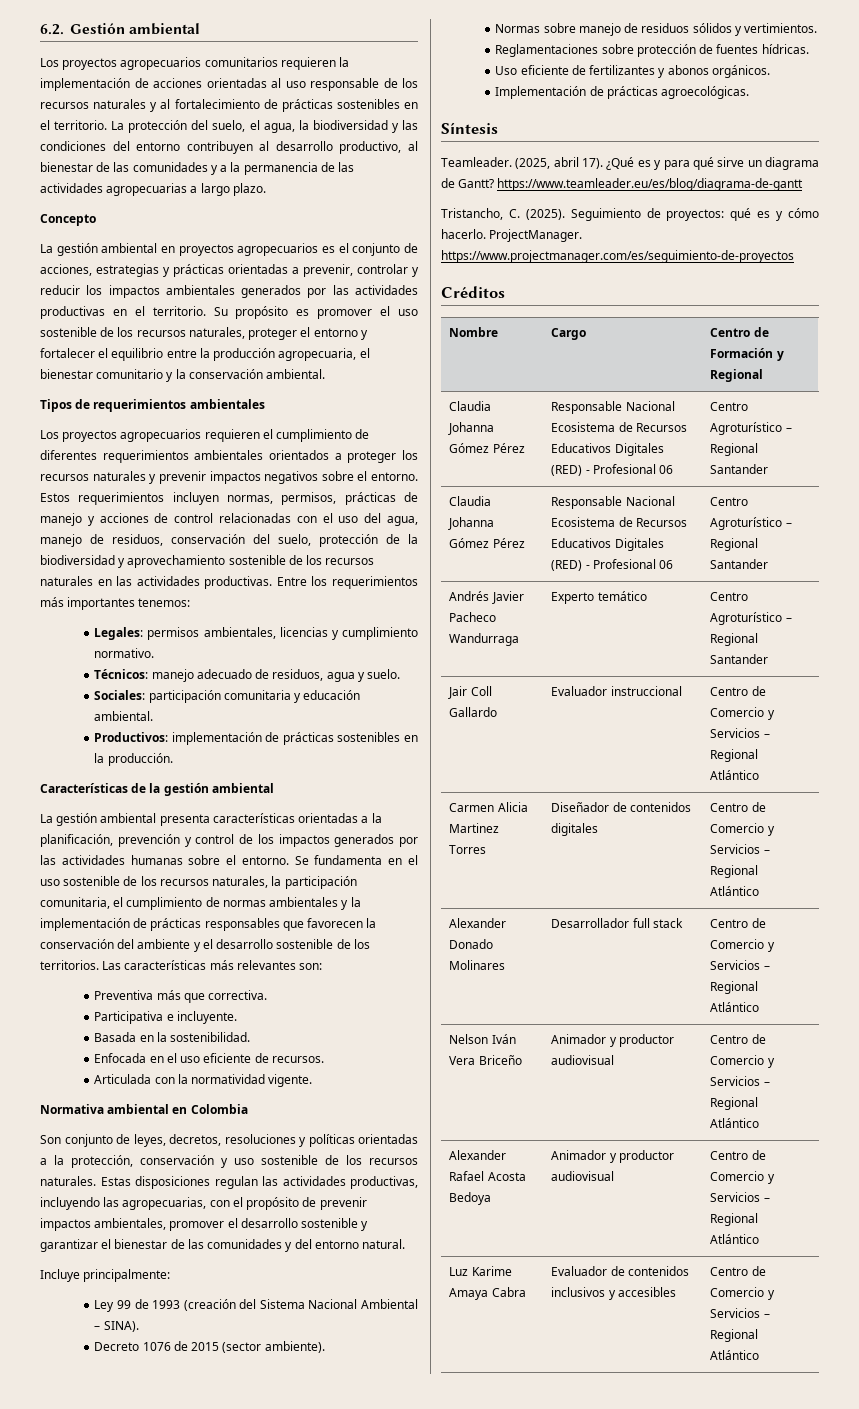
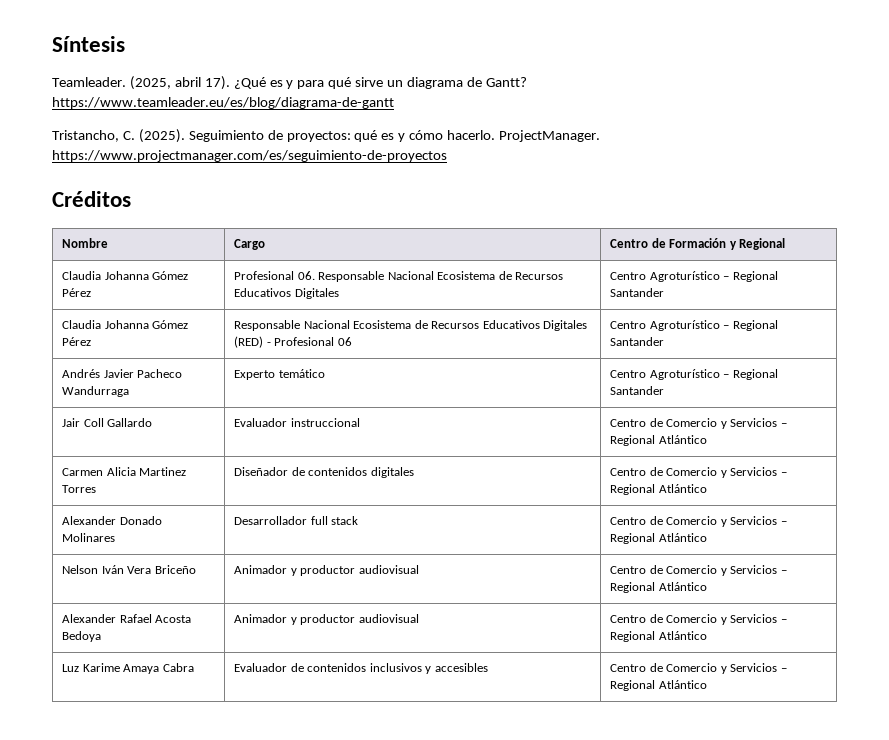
- 6.2. Gestión ambiental
- Los proyectos agropecuarios comunitarios requieren la implementación de acciones orientadas al uso responsable de los recursos naturales y al fortalecimiento de prácticas sostenibles en el territorio. La protección del suelo, el agua, la biodiversidad y las condiciones del entorno contribuyen al desarrollo productivo, al bienestar de las comunidades y a la permanencia de las actividades agropecuarias a largo plazo.
- Concepto
- La gestión ambiental en proyectos agropecuarios es el conjunto de acciones, estrategias y prácticas orientadas a prevenir, controlar y reducir los impactos ambientales generados por las actividades productivas en el territorio. Su propósito es promover el uso sostenible de los recursos naturales, proteger el entorno y fortalecer el equilibrio entre la producción agropecuaria, el bienestar comunitario y la conservación ambiental.
- Tipos de requerimientos ambientales
- Los proyectos agropecuarios requieren el cumplimiento de diferentes requerimientos ambientales orientados a proteger los recursos naturales y prevenir impactos negativos sobre el entorno. Estos requerimientos incluyen normas, permisos, prácticas de manejo y acciones de control relacionadas con el uso del agua, manejo de residuos, conservación del suelo, protección de la biodiversidad y aprovechamiento sostenible de los recursos naturales en las actividades productivas. Entre los requerimientos más importantes tenemos:
- Legales: permisos ambientales, licencias y cumplimiento normativo.
- Técnicos: manejo adecuado de residuos, agua y suelo.
- Sociales: participación comunitaria y educación ambiental.
- Productivos: implementación de prácticas sostenibles en la producción.
- Características de la gestión ambiental
- La gestión ambiental presenta características orientadas a la planificación, prevención y control de los impactos generados por las actividades humanas sobre el entorno. Se fundamenta en el uso sostenible de los recursos naturales, la participación comunitaria, el cumplimiento de normas ambientales y la implementación de prácticas responsables que favorecen la conservación del ambiente y el desarrollo sostenible de los territorios. Las características más relevantes son:
- Preventiva más que correctiva.
- Participativa e incluyente.
- Basada en la sostenibilidad.
- Enfocada en el uso eficiente de recursos.
- Articulada con la normatividad vigente.
- Normativa ambiental en Colombia
- Son conjunto de leyes, decretos, resoluciones y políticas orientadas a la protección, conservación y uso sostenible de los recursos naturales. Estas disposiciones regulan las actividades productivas, incluyendo las agropecuarias, con el propósito de prevenir impactos ambientales, promover el desarrollo sostenible y garantizar el bienestar de las comunidades y del entorno natural.
- Incluye principalmente:
- Ley 99 de 1993 (creación del Sistema Nacional Ambiental – SINA).
- Decreto 1076 de 2015 (sector ambiente).
- Normas sobre manejo de residuos sólidos y vertimientos.
- Reglamentaciones sobre protección de fuentes hídricas.
- Uso eficiente de fertilizantes y abonos orgánicos.
- Implementación de prácticas agroecológicas.
  Nombre | Cargo | Centro de Formación y Regional
- Claudia Johanna Gómez Pérez | Responsable Nacional Ecosistema de Recursos Educativos Digitales (RED) - Profesional 06 | Centro Agroturístico – Regional Santander
+ Claudia Johanna Gómez Pérez | Profesional 06. Responsable Nacional Ecosistema de Recursos Educativos Digitales | Centro Agroturístico – Regional Santander

